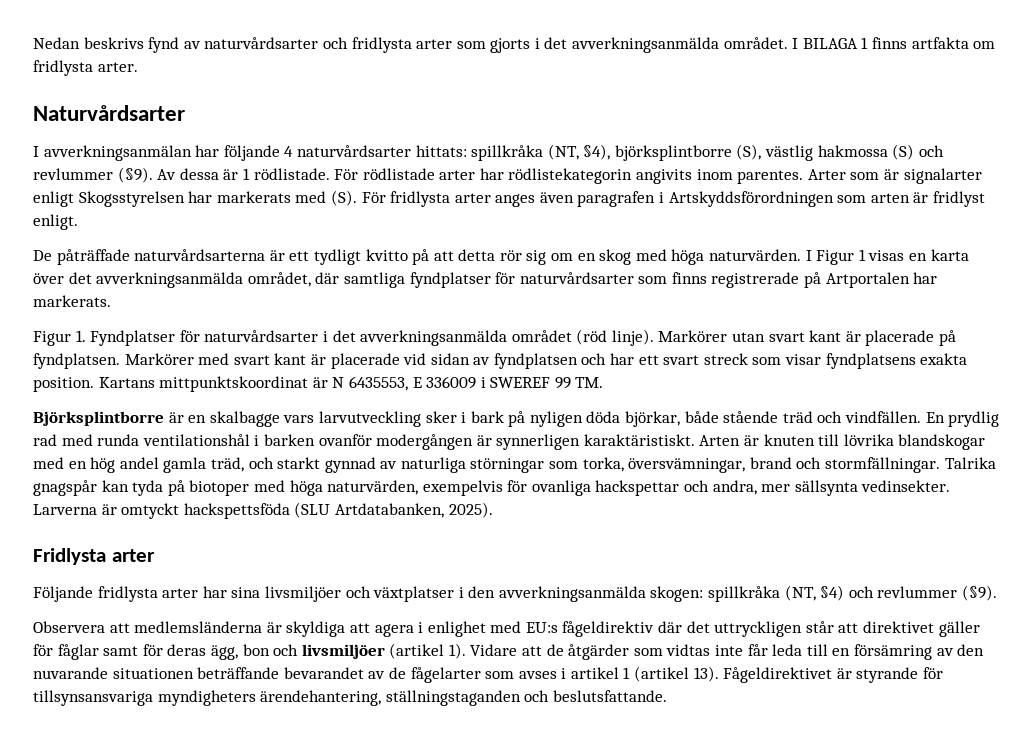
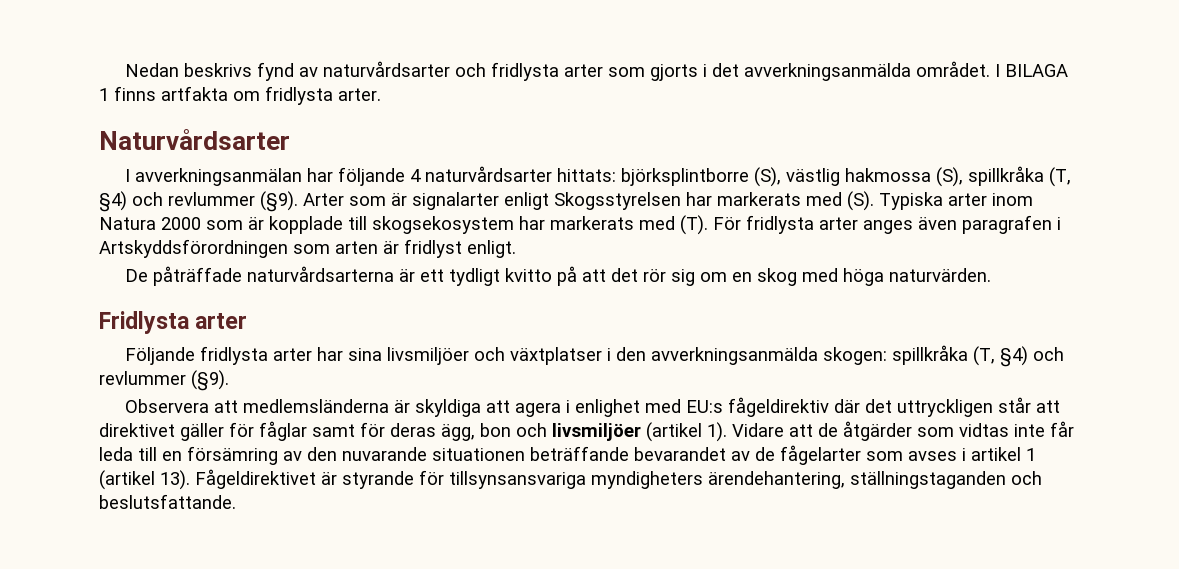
- I avverkningsanmälan har följande 4 naturvårdsarter hittats: spillkråka (NT, §4), björksplintborre (S), västlig hakmossa (S) och revlummer (§9). Av dessa är 1 rödlistade. För rödlistade arter har rödlistekategorin angivits inom parentes.
+ I avverkningsanmälan har följande 4 naturvårdsarter hittats: björksplintborre (S), västlig hakmossa (S), spillkråka (T, §4) och revlummer (§9).
- Arter som är signalarter enligt Skogsstyrelsen har markerats med (S). För fridlysta arter anges även paragrafen i Artskyddsförordningen som arten är fridlyst enligt.
+ Arter som är signalarter enligt Skogsstyrelsen har markerats med (S). Typiska arter inom Natura 2000 som är kopplade till skogsekosystem har markerats med (T). För fridlysta arter anges även paragrafen i Artskyddsförordningen som arten är fridlyst enligt.
- De påträffade naturvårdsarterna är ett tydligt kvitto på att detta rör sig om en skog med höga naturvärden. I Figur 1 visas en karta över det avverkningsanmälda området, där samtliga fyndplatser för naturvårdsarter som finns registrerade på Artportalen har markerats.
- Figur 1. Fyndplatser för naturvårdsarter i det avverkningsanmälda området (röd linje). Markörer utan svart kant är placerade på fyndplatsen. Markörer med svart kant är placerade vid sidan av fyndplatsen och har ett svart streck som visar fyndplatsens exakta position. Kartans mittpunktskoordinat är N 6435553, E 336009 i SWEREF 99 TM.
- Björksplintborre är en skalbagge vars larvutveckling sker i bark på nyligen döda björkar, både stående träd och vindfällen. En prydlig rad med runda ventilationshål i barken ovanför modergången är synnerligen karaktäristiskt. Arten är knuten till lövrika blandskogar med en hög andel gamla träd, och starkt gynnad av naturliga störningar som torka, översvämningar, brand och stormfällningar. Talrika gnagspår kan tyda på biotoper med höga naturvärden, exempelvis för ovanliga hackspettar och andra, mer sällsynta vedinsekter. Larverna är omtyckt hackspettsföda (SLU Artdatabanken, 2025).
+ De påträffade naturvårdsarterna är ett tydligt kvitto på att det rör sig om en skog med höga naturvärden.
- Följande fridlysta arter har sina livsmiljöer och växtplatser i den avverkningsanmälda skogen: spillkråka (NT, §4) och revlummer (§9).
+ Följande fridlysta arter har sina livsmiljöer och växtplatser i den avverkningsanmälda skogen: spillkråka (T, §4) och revlummer (§9).

